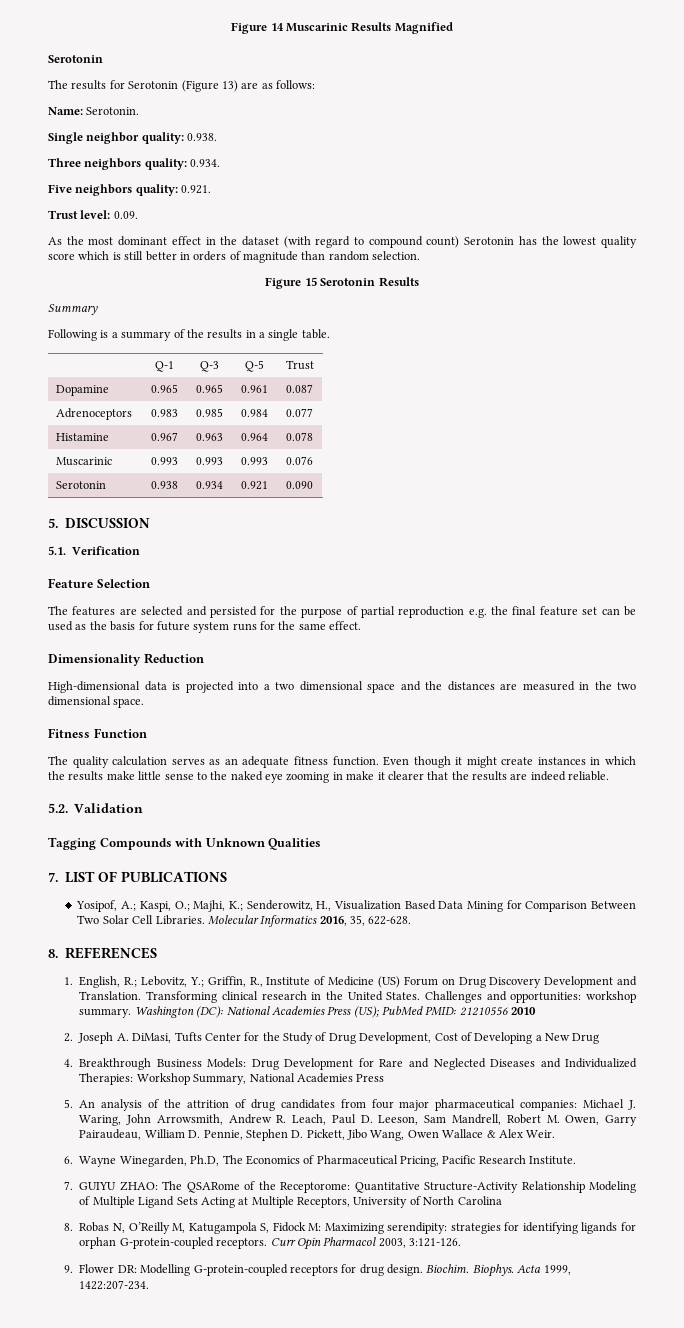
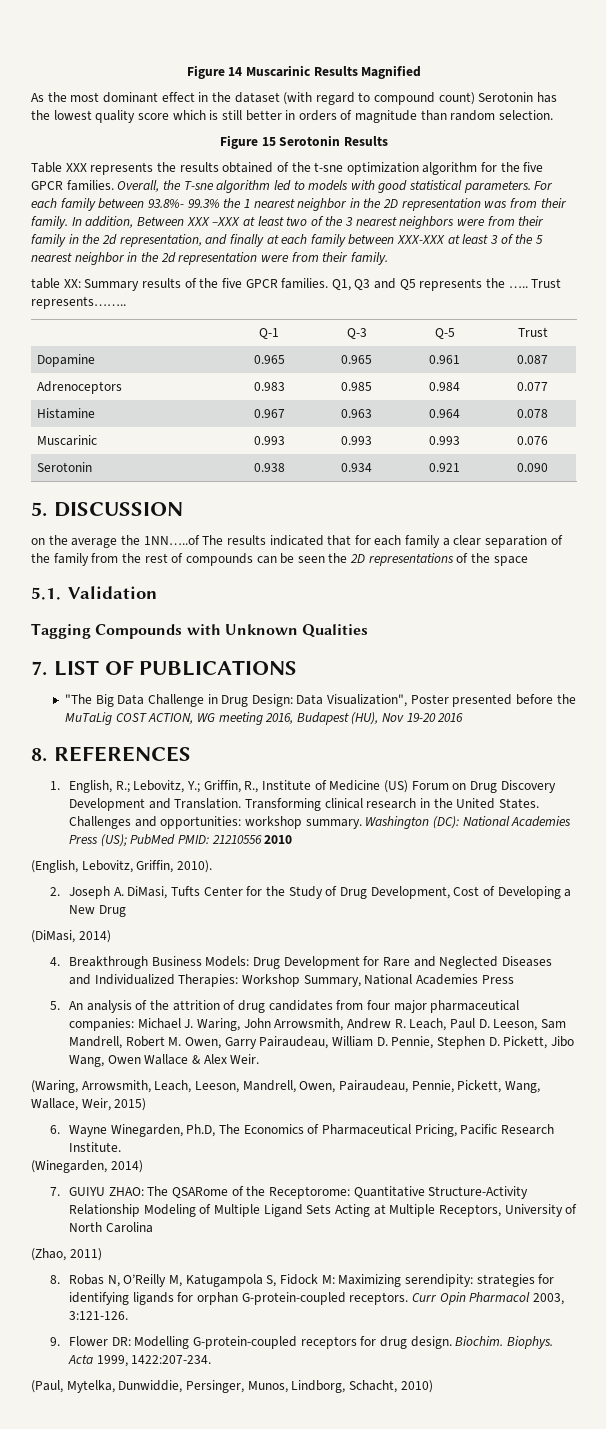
  Figure 14 Muscarinic Results Magnified
- Serotonin
- The results for Serotonin (Figure 13) are as follows:
- Name: Serotonin.
- Single neighbor quality: 0.938.
- Three neighbors quality: 0.934.
- Five neighbors quality: 0.921.
- Trust level: 0.09.
- Summary
- Following is a summary of the results in a single table.
+ Table XXX represents the results obtained of the t-sne optimization algorithm for the five GPCR families. Overall, the T-sne algorithm led to models with good statistical parameters. For each family between 93.8%- 99.3% the 1 nearest neighbor in the 2D representation was from their family. In addition, Between XXX –XXX at least two of the 3 nearest neighbors were from their family in the 2d representation, and finally at each family between XXX-XXX at least 3 of the 5 nearest neighbor in the 2d representation were from their family.
+ table XX: Summary results of the five GPCR families. Q1, Q3 and Q5 represents the ….. Trust represents……..
- 5.1. Verification
- Feature Selection
- The features are selected and persisted for the purpose of partial reproduction e.g. the final feature set can be used as the basis for future system runs for the same effect.
- Dimensionality Reduction
- High-dimensional data is projected into a two dimensional space and the distances are measured in the two dimensional space.
- Fitness Function
- The quality calculation serves as an adequate fitness function. Even though it might create instances in which the results make little sense to the naked eye zooming in make it clearer that the results are indeed reliable.
- 5.2. Validation
+ on the average the 1NN…..of The results indicated that for each family a clear separation of the family from the rest of compounds can be seen the 2D representations of the space
+ 5.1. Validation
- Yosipof, A.; Kaspi, O.; Majhi, K.; Senderowitz, H., Visualization Based Data Mining for Comparison Between Two Solar Cell Libraries. Molecular Informatics 2016, 35, 622-628.
+ "The Big Data Challenge in Drug Design: Data Visualization", Poster presented before the MuTaLig COST ACTION, WG meeting 2016, Budapest (HU), Nov 19-20 2016
+ (English, Lebovitz, Griffin, 2010).
+ (DiMasi, 2014)
+ (Waring, Arrowsmith, Leach, Leeson, Mandrell, Owen, Pairaudeau, Pennie, Pickett, Wang, Wallace, Weir, 2015)
+ (Winegarden, 2014)
+ (Zhao, 2011)
+ (Paul, Mytelka, Dunwiddie, Persinger, Munos, Lindborg, Schacht, 2010)

